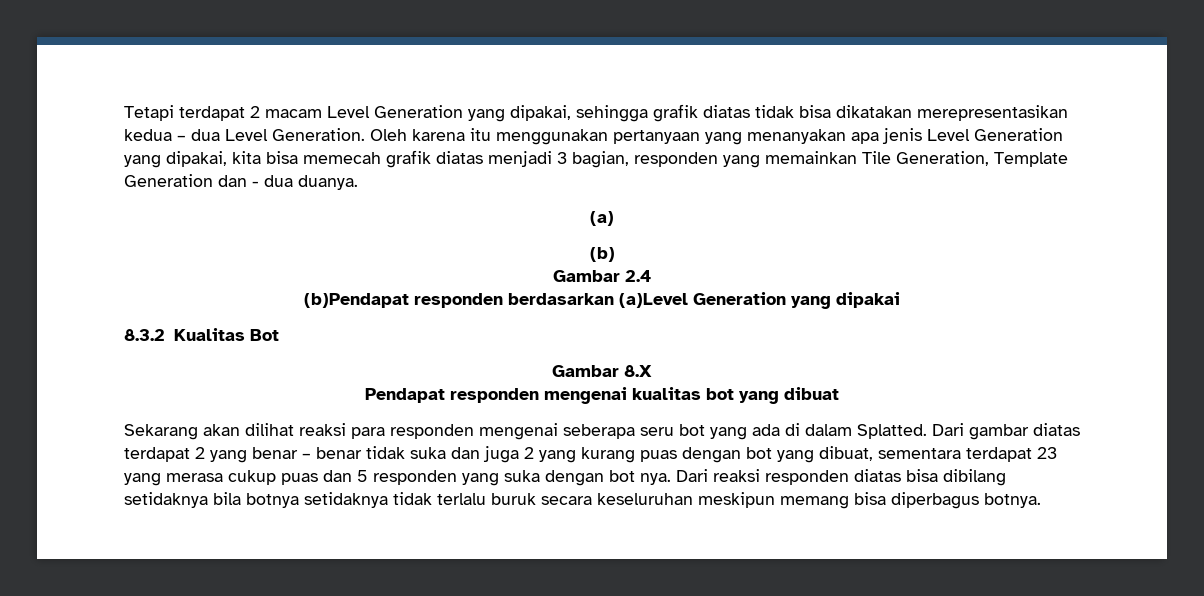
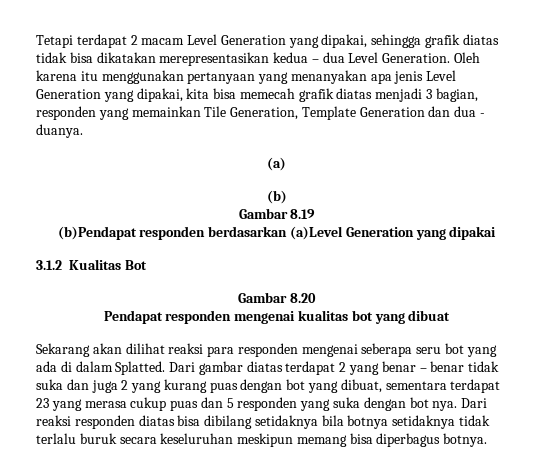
- Oleh karena itu menggunakan pertanyaan yang menanyakan apa jenis Level Generation yang dipakai, kita bisa memecah grafik diatas menjadi 3 bagian, responden yang memainkan Tile Generation, Template Generation dan - dua duanya.
+ Oleh karena itu menggunakan pertanyaan yang menanyakan apa jenis Level Generation yang dipakai, kita bisa memecah grafik diatas menjadi 3 bagian, responden yang memainkan Tile Generation, Template Generation dan dua - duanya.
- Gambar 2.4
+ Gambar 8.19
- 8.3.2 Kualitas Bot
+ 3.1.2 Kualitas Bot
- Gambar 8.X
+ Gambar 8.20

